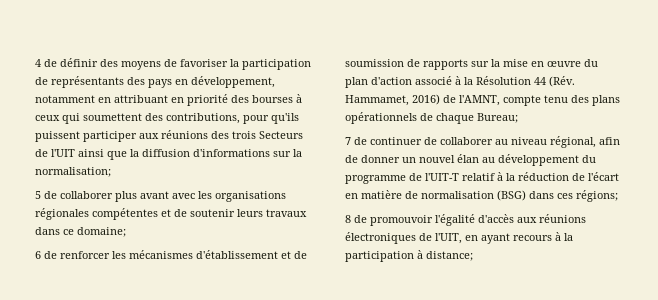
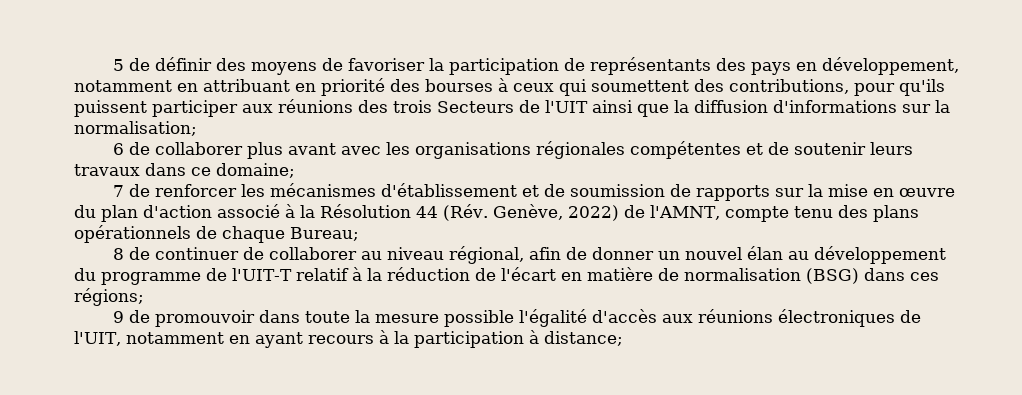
- 4 de définir des moyens de favoriser la participation de représentants des pays en développement, notamment en attribuant en priorité des bourses à ceux qui soumettent des contributions, pour qu'ils puissent participer aux réunions des trois Secteurs de l'UIT ainsi que la diffusion d'informations sur la normalisation;
+ 5 de définir des moyens de favoriser la participation de représentants des pays en développement, notamment en attribuant en priorité des bourses à ceux qui soumettent des contributions, pour qu'ils puissent participer aux réunions des trois Secteurs de l'UIT ainsi que la diffusion d'informations sur la normalisation;
- 5 de collaborer plus avant avec les organisations régionales compétentes et de soutenir leurs travaux dans ce domaine;
+ 6 de collaborer plus avant avec les organisations régionales compétentes et de soutenir leurs travaux dans ce domaine;
- 6 de renforcer les mécanismes d'établissement et de soumission de rapports sur la mise en œuvre du plan d'action associé à la Résolution 44 (Rév. Hammamet, 2016) de l'AMNT, compte tenu des plans opérationnels de chaque Bureau;
+ 7 de renforcer les mécanismes d'établissement et de soumission de rapports sur la mise en œuvre du plan d'action associé à la Résolution 44 (Rév. Genève, 2022) de l'AMNT, compte tenu des plans opérationnels de chaque Bureau;
- 7 de continuer de collaborer au niveau régional, afin de donner un nouvel élan au développement du programme de l'UIT-T relatif à la réduction de l'écart en matière de normalisation (BSG) dans ces régions;
+ 8 de continuer de collaborer au niveau régional, afin de donner un nouvel élan au développement du programme de l'UIT-T relatif à la réduction de l'écart en matière de normalisation (BSG) dans ces régions;
- 8 de promouvoir l'égalité d'accès aux réunions électroniques de l'UIT, en ayant recours à la participation à distance;
+ 9 de promouvoir dans toute la mesure possible l'égalité d'accès aux réunions électroniques de l'UIT, notamment en ayant recours à la participation à distance;

